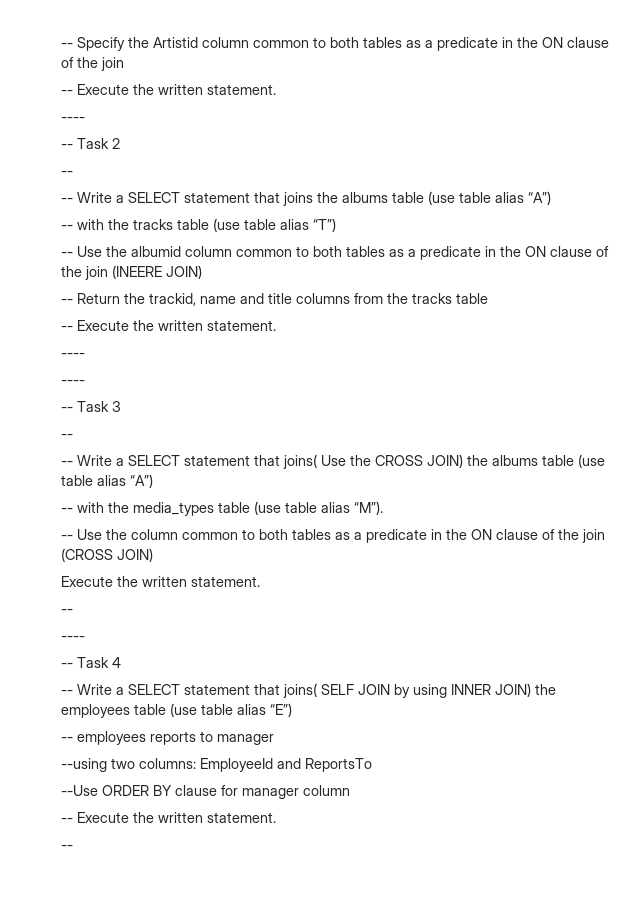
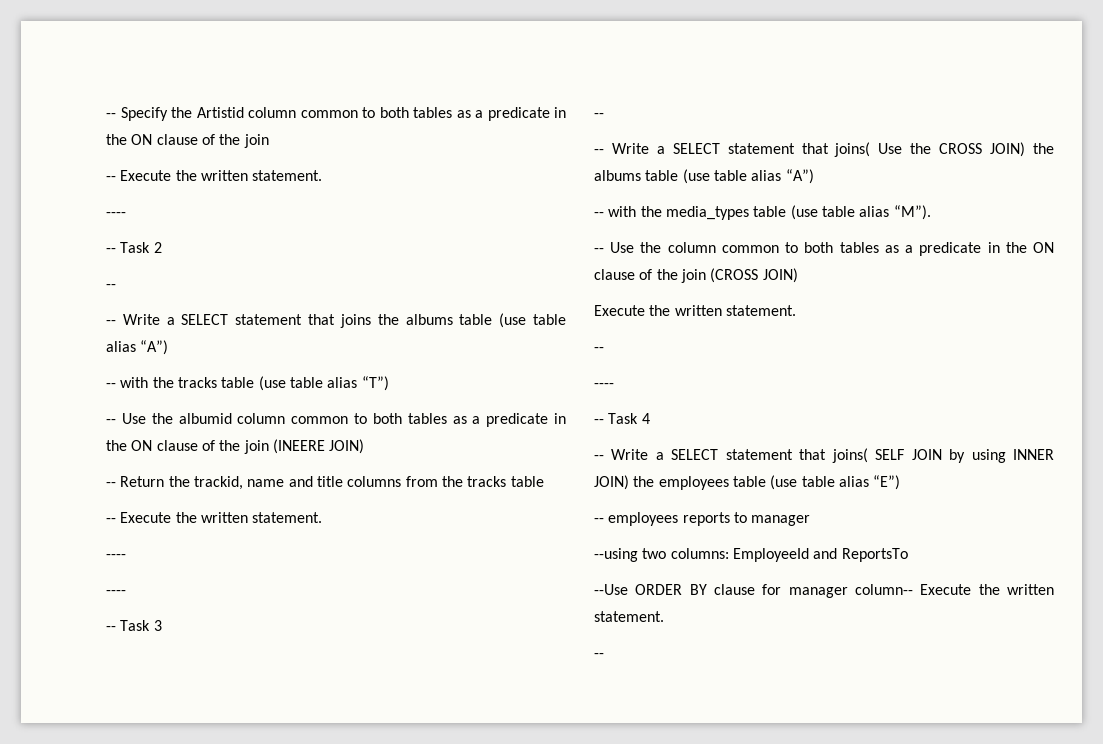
- --Use ORDER BY clause for manager column
- -- Execute the written statement.
+ --Use ORDER BY clause for manager column-- Execute the written statement.

